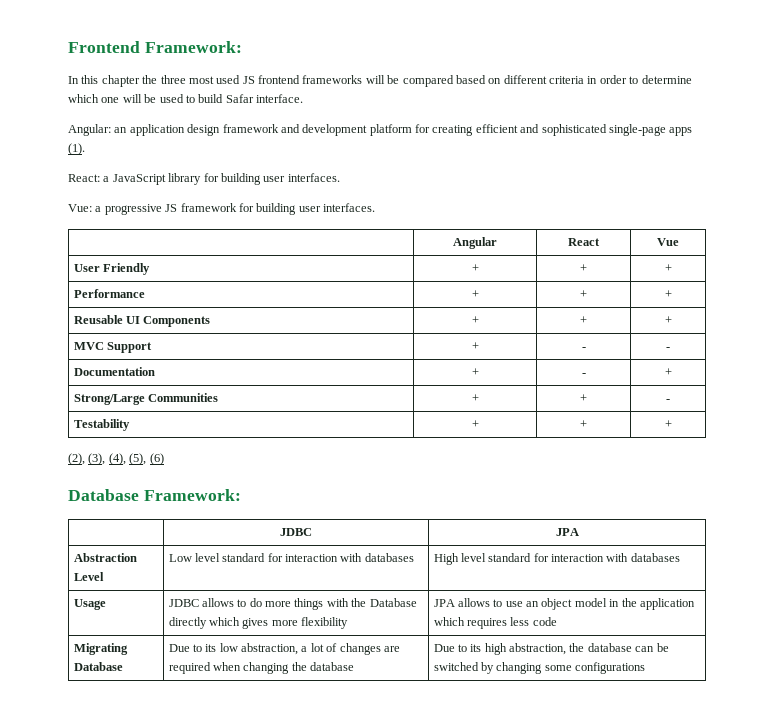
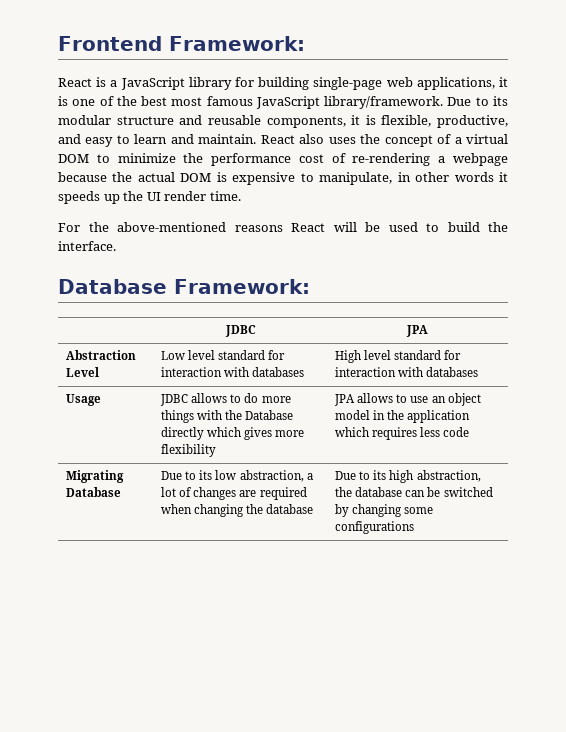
- In this chapter the three most used JS frontend frameworks will be compared based on different criteria in order to determine which one will be used to build Safar interface.
+ React is a JavaScript library for building single-page web applications, it is one of the best most famous JavaScript library/framework. Due to its modular structure and reusable components, it is flexible, productive, and easy to learn and maintain. React also uses the concept of a virtual DOM to minimize the performance cost of re-rendering a webpage because the actual DOM is expensive to manipulate, in other words it speeds up the UI render time.
+ For the above-mentioned reasons React will be used to build the interface.
- Angular: an application design framework and development platform for creating efficient and sophisticated single-page apps (1).
- React: a JavaScript library for building user interfaces.
- Vue: a progressive JS framework for building user interfaces.
- | Angular | React | Vue
- User Friendly | + | + | +
- Performance | + | + | +
- Reusable UI Components | + | + | +
- MVC Support | + | - | -
- Documentation | + | - | +
- Strong/Large Communities | + | + | -
- Testability | + | + | +
- (2), (3), (4), (5), (6)

